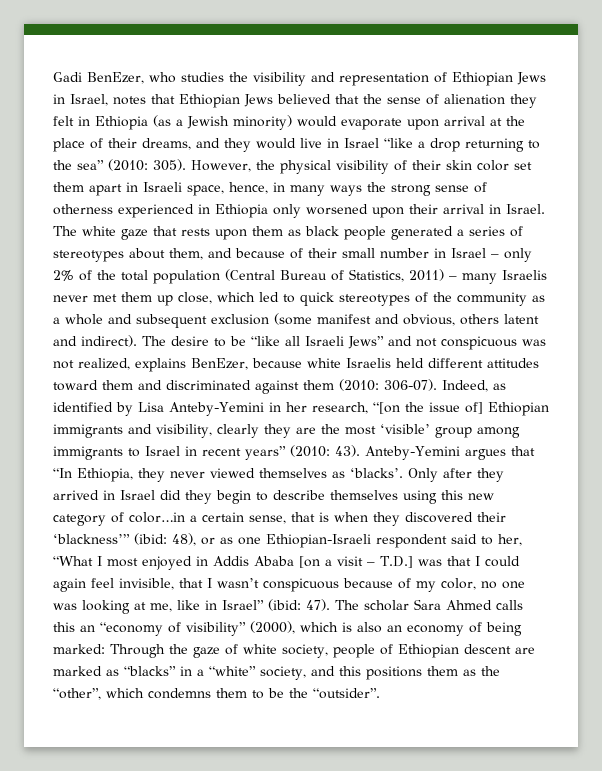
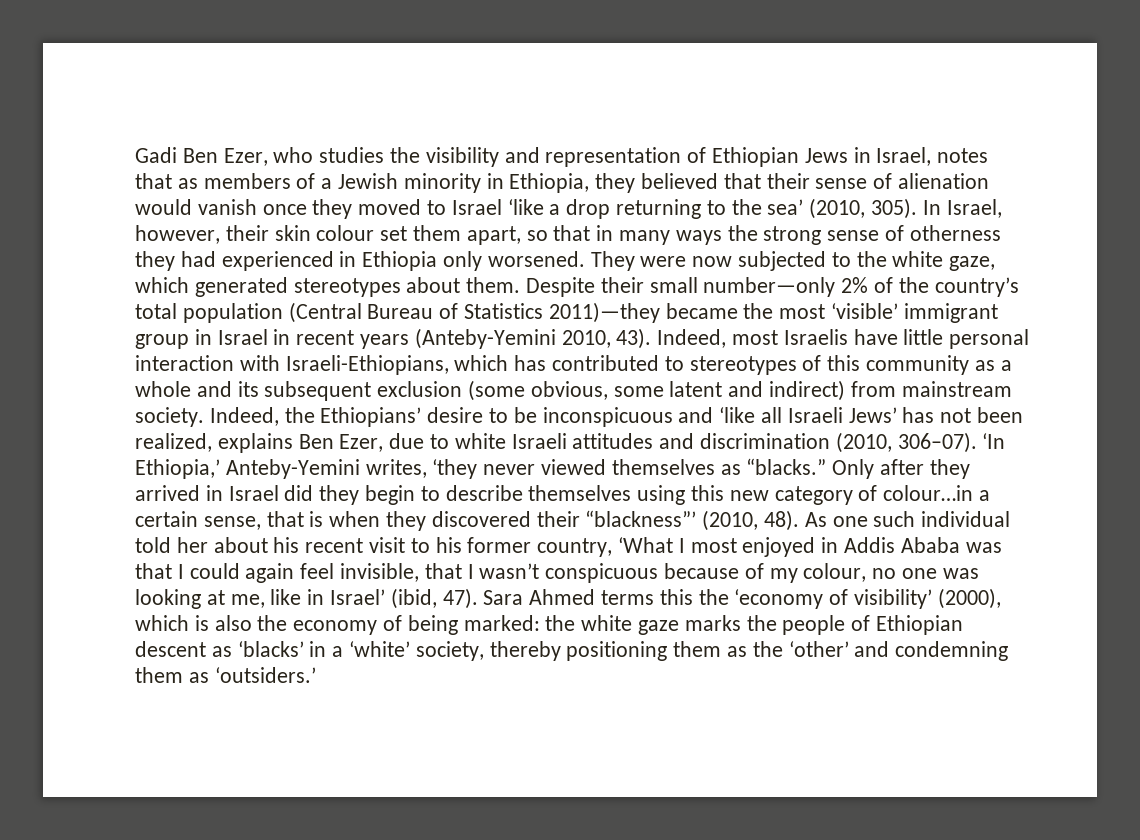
- Gadi BenEzer, who studies the visibility and representation of Ethiopian Jews in Israel, notes that Ethiopian Jews believed that the sense of alienation they felt in Ethiopia (as a Jewish minority) would evaporate upon arrival at the place of their dreams, and they would live in Israel “like a drop returning to the sea” (2010: 305). However, the physical visibility of their skin color set them apart in Israeli space, hence, in many ways the strong sense of otherness experienced in Ethiopia only worsened upon their arrival in Israel. The white gaze that rests upon them as black people generated a series of stereotypes about them, and because of their small number in Israel – only 2% of the total population (Central Bureau of Statistics, 2011) – many Israelis never met them up close, which led to quick stereotypes of the community as a whole and subsequent exclusion (some manifest and obvious, others latent and indirect). The desire to be “like all Israeli Jews” and not conspicuous was not realized, explains BenEzer, because white Israelis held different attitudes toward them and discriminated against them (2010: 306-07). Indeed, as identified by Lisa Anteby-Yemini in her research, “[on the issue of] Ethiopian immigrants and visibility, clearly they are the most ‘visible’ group among immigrants to Israel in recent years” (2010: 43). Anteby-Yemini argues that “In Ethiopia, they never viewed themselves as ‘blacks’.
+ Gadi Ben Ezer, who studies the visibility and representation of Ethiopian Jews in Israel, notes that as members of a Jewish minority in Ethiopia, they believed that their sense of alienation would vanish once they moved to Israel ‘like a drop returning to the sea’ (2010, 305). In Israel, however, their skin colour set them apart, so that in many ways the strong sense of otherness they had experienced in Ethiopia only worsened. They were now subjected to the white gaze, which generated stereotypes about them. Despite their small number—only 2% of the country’s total population (Central Bureau of Statistics 2011)—they became the most ‘visible’ immigrant group in Israel in recent years (Anteby-Yemini 2010, 43). Indeed, most Israelis have little personal interaction with Israeli-Ethiopians, which has contributed to stereotypes of this community as a whole and its subsequent exclusion (some obvious, some latent and indirect) from mainstream society. Indeed, the Ethiopians’ desire to be inconspicuous and ‘like all Israeli Jews’ has not been realized, explains Ben Ezer, due to white Israeli attitudes and discrimination (2010, 306–07). ‘In Ethiopia,’ Anteby-Yemini writes, ‘they never viewed themselves as “blacks.”
- Only after they arrived in Israel did they begin to describe themselves using this new category of color…in a certain sense, that is when they discovered their ‘blackness’” (ibid: 48), or as one Ethiopian-Israeli respondent said to her, “What I most enjoyed in Addis Ababa [on a visit – T.D.] was that I could again feel invisible, that I wasn’t conspicuous because of my color, no one was looking at me, like in Israel” (ibid: 47). The scholar Sara Ahmed calls this an “economy of visibility” (2000), which is also an economy of being marked:
+ Only after they arrived in Israel did they begin to describe themselves using this new category of colour…in a certain sense, that is when they discovered their “blackness”’ (2010, 48). As one such individual told her about his recent visit to his former country, ‘What I most enjoyed in Addis Ababa was that I could again feel invisible, that I wasn’t conspicuous because of my colour, no one was looking at me, like in Israel’ (ibid, 47). Sara Ahmed terms this the ‘economy of visibility’ (2000), which is also the economy of being marked:
- Through the gaze of white society, people of Ethiopian descent are marked as “blacks” in a “white” society, and this positions them as the “other”, which condemns them to be the “outsider”.
+ the white gaze marks the people of Ethiopian descent as ‘blacks’ in a ‘white’ society, thereby positioning them as the ‘other’ and condemning them as ‘outsiders.’

